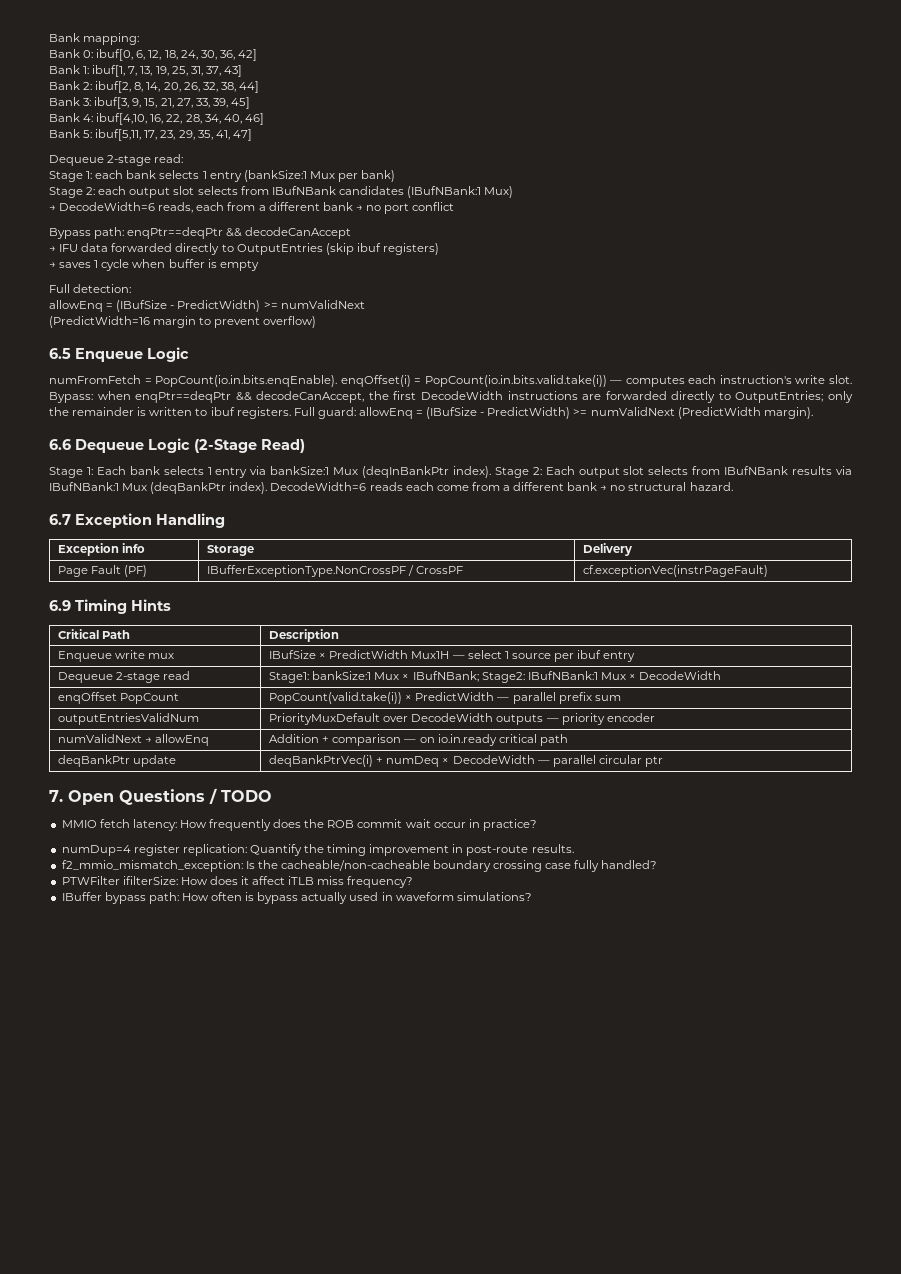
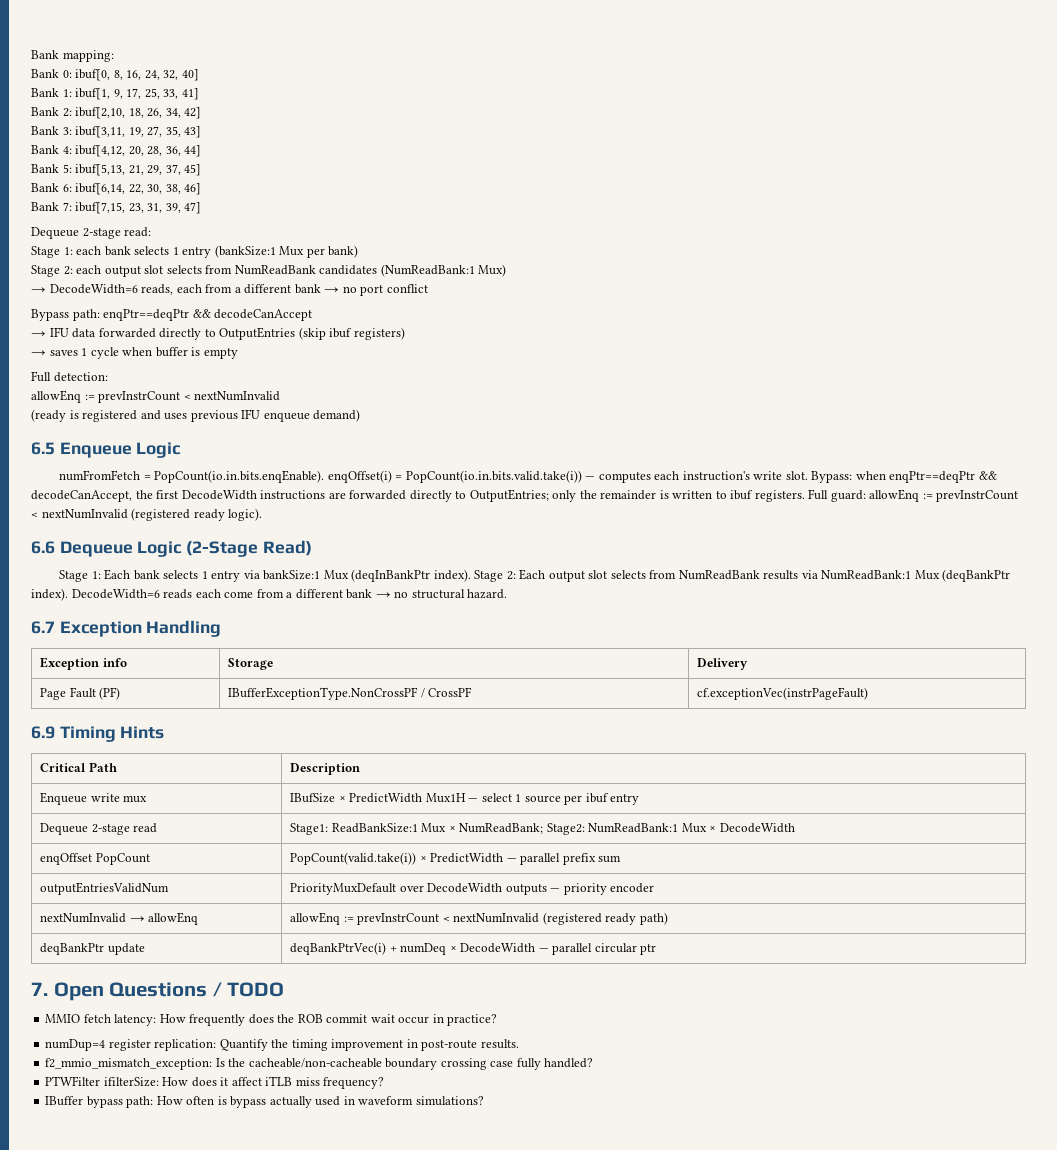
- Bank 0: ibuf[0, 6, 12, 18, 24, 30, 36, 42]
- Bank 1: ibuf[1, 7, 13, 19, 25, 31, 37, 43]
- Bank 2: ibuf[2, 8, 14, 20, 26, 32, 38, 44]
- Bank 3: ibuf[3, 9, 15, 21, 27, 33, 39, 45]
- Bank 4: ibuf[4,10, 16, 22, 28, 34, 40, 46]
- Bank 5: ibuf[5,11, 17, 23, 29, 35, 41, 47]
+ Bank 0: ibuf[0, 8, 16, 24, 32, 40]
+ Bank 1: ibuf[1, 9, 17, 25, 33, 41]
+ Bank 2: ibuf[2,10, 18, 26, 34, 42]
+ Bank 3: ibuf[3,11, 19, 27, 35, 43]
+ Bank 4: ibuf[4,12, 20, 28, 36, 44]
+ Bank 5: ibuf[5,13, 21, 29, 37, 45]
+ Bank 6: ibuf[6,14, 22, 30, 38, 46]
+ Bank 7: ibuf[7,15, 23, 31, 39, 47]
- Stage 2: each output slot selects from IBufNBank candidates (IBufNBank:1 Mux)
+ Stage 2: each output slot selects from NumReadBank candidates (NumReadBank:1 Mux)
  Full detection:
- allowEnq = (IBufSize - PredictWidth) >= numValidNext
- (PredictWidth=16 margin to prevent overflow)
+ allowEnq := prevInstrCount < nextNumInvalid
+ (ready is registered and uses previous IFU enqueue demand)
- Full guard: allowEnq = (IBufSize - PredictWidth) >= numValidNext (PredictWidth margin).
+ Full guard: allowEnq := prevInstrCount < nextNumInvalid (registered ready logic).
- Stage 2: Each output slot selects from IBufNBank results via IBufNBank:1 Mux (deqBankPtr index).
+ Stage 2: Each output slot selects from NumReadBank results via NumReadBank:1 Mux (deqBankPtr index).
- Dequeue 2-stage read | Stage1: bankSize:1 Mux × IBufNBank; Stage2: IBufNBank:1 Mux × DecodeWidth
+ Dequeue 2-stage read | Stage1: ReadBankSize:1 Mux × NumReadBank; Stage2: NumReadBank:1 Mux × DecodeWidth
- numValidNext → allowEnq | Addition + comparison — on io.in.ready critical path
+ nextNumInvalid → allowEnq | allowEnq := prevInstrCount < nextNumInvalid (registered ready path)

